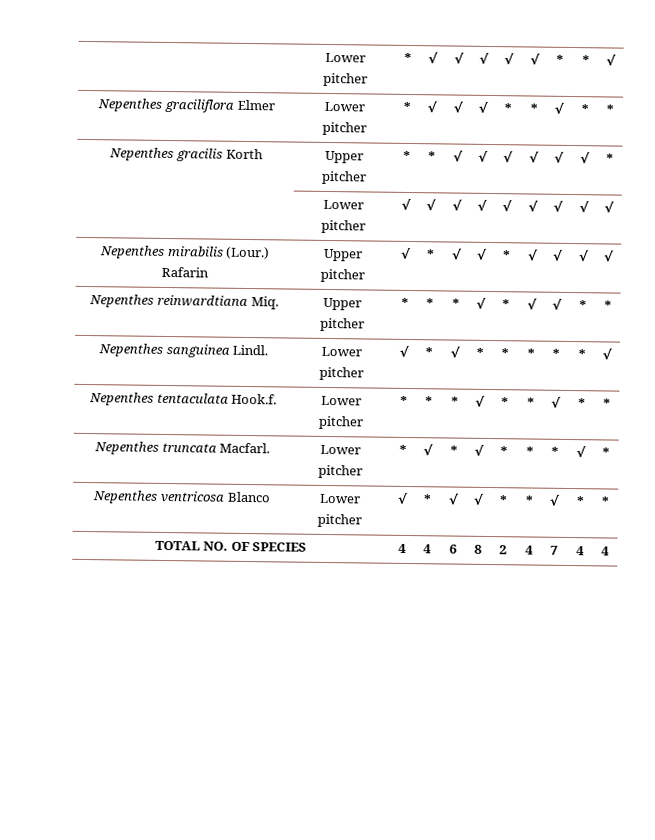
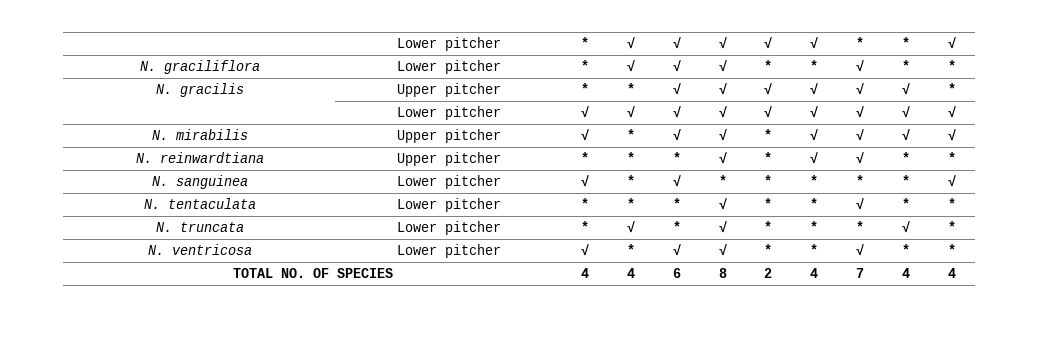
- Nepenthes graciliflora Elmer | Lower pitcher | * | √ | √ | √ | * | * | √ | * | *
+ N. graciliflora | Lower pitcher | * | √ | √ | √ | * | * | √ | * | *
- Nepenthes gracilis Korth | Upper pitcher | * | * | √ | √ | √ | √ | √ | √ | *
+ N. gracilis | Upper pitcher | * | * | √ | √ | √ | √ | √ | √ | *
- Nepenthes mirabilis (Lour.) Rafarin | Upper pitcher | √ | * | √ | √ | * | √ | √ | √ | √
+ N. mirabilis | Upper pitcher | √ | * | √ | √ | * | √ | √ | √ | √
- Nepenthes reinwardtiana Miq. | Upper pitcher | * | * | * | √ | * | √ | √ | * | *
+ N. reinwardtiana | Upper pitcher | * | * | * | √ | * | √ | √ | * | *
- Nepenthes sanguinea Lindl. | Lower pitcher | √ | * | √ | * | * | * | * | * | √
+ N. sanguinea | Lower pitcher | √ | * | √ | * | * | * | * | * | √
- Nepenthes tentaculata Hook.f. | Lower pitcher | * | * | * | √ | * | * | √ | * | *
+ N. tentaculata | Lower pitcher | * | * | * | √ | * | * | √ | * | *
- Nepenthes truncata Macfarl. | Lower pitcher | * | √ | * | √ | * | * | * | √ | *
+ N. truncata | Lower pitcher | * | √ | * | √ | * | * | * | √ | *
- Nepenthes ventricosa Blanco | Lower pitcher | √ | * | √ | √ | * | * | √ | * | *
+ N. ventricosa | Lower pitcher | √ | * | √ | √ | * | * | √ | * | *

